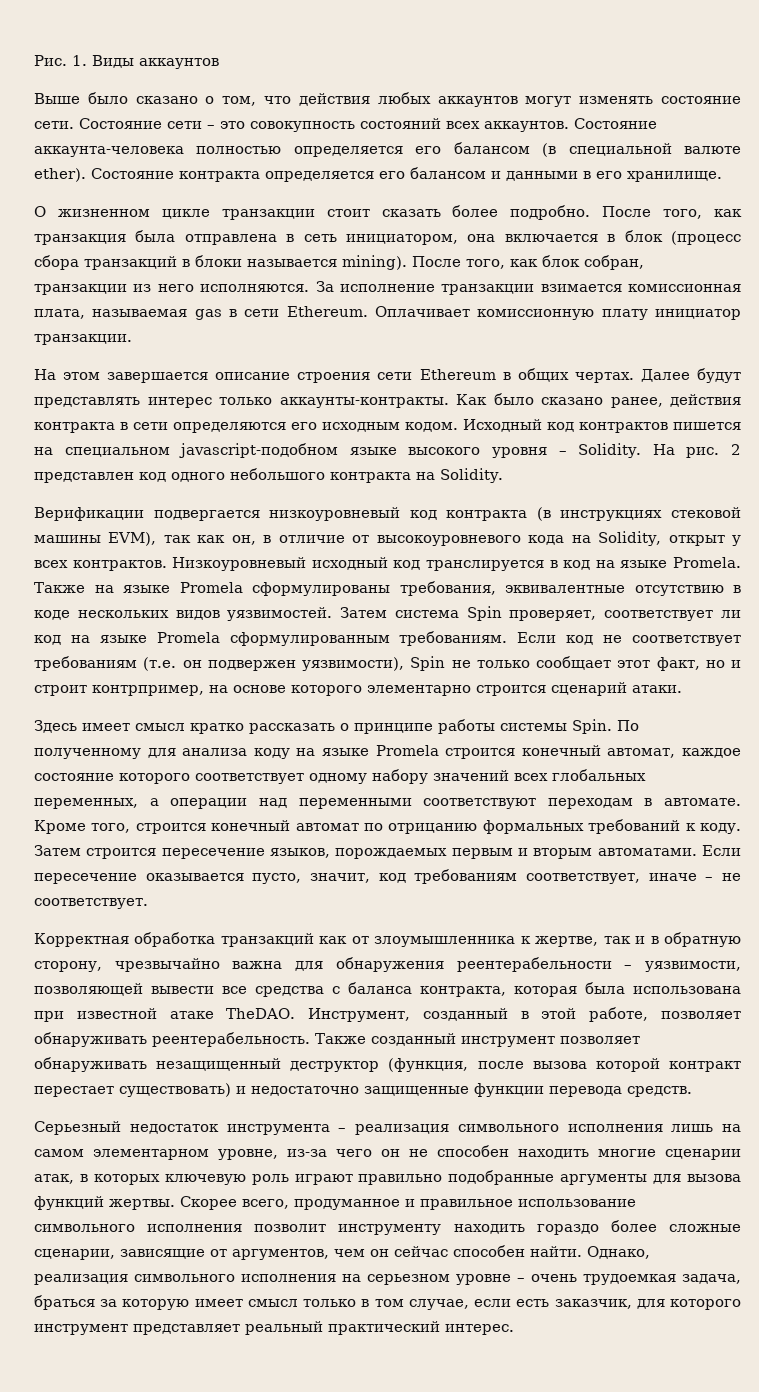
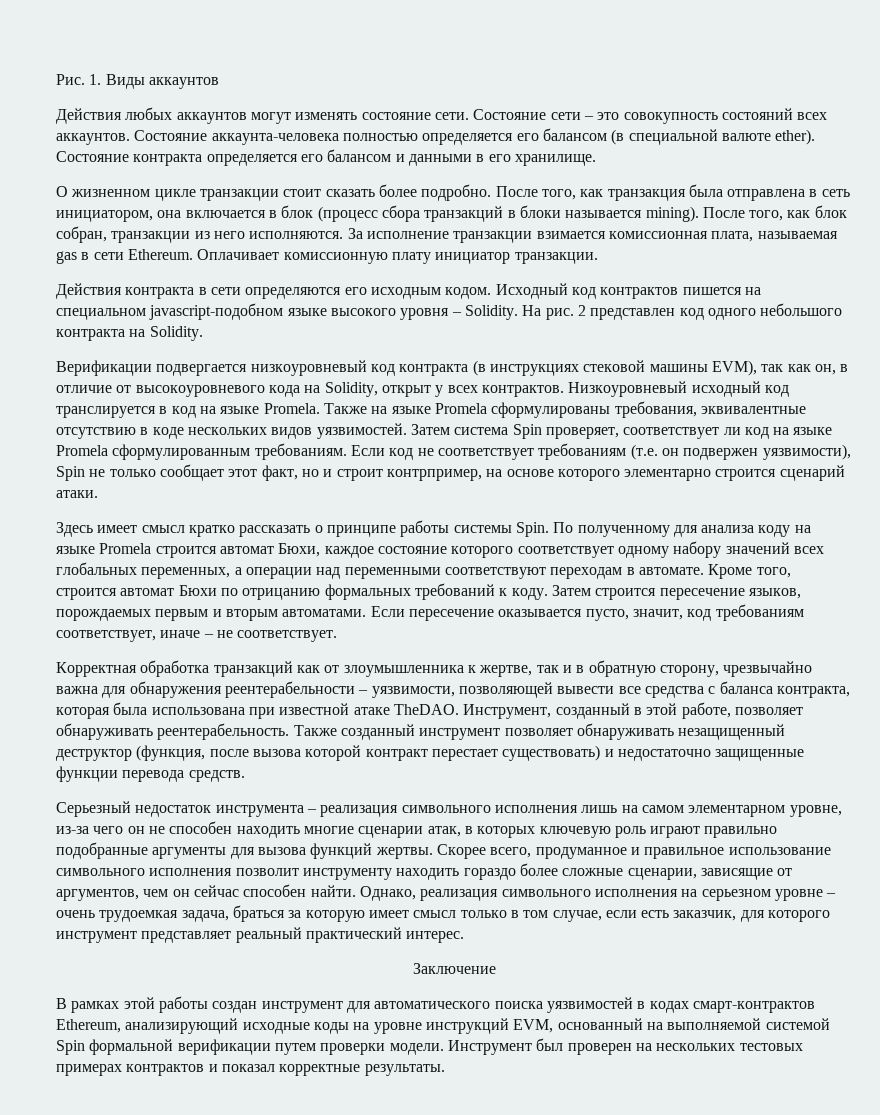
- Выше было сказано о том, что действия любых аккаунтов могут изменять состояние сети.
+ Действия любых аккаунтов могут изменять состояние сети.
- На этом завершается описание строения сети Ethereum в общих чертах. Далее будут представлять интерес только аккаунты-контракты. Как было сказано ранее, действия контракта в сети определяются его исходным кодом.
+ Действия контракта в сети определяются его исходным кодом.
- По полученному для анализа коду на языке Promela строится конечный автомат, каждое состояние которого соответствует одному набору значений всех глобальных переменных, а операции над переменными соответствуют переходам в автомате.
+ По полученному для анализа коду на языке Promela строится автомат Бюхи, каждое состояние которого соответствует одному набору значений всех глобальных переменных, а операции над переменными соответствуют переходам в автомате.
- Кроме того, строится конечный автомат по отрицанию формальных требований к коду.
+ Кроме того, строится автомат Бюхи по отрицанию формальных требований к коду.
+ Заключение
+ В рамках этой работы создан инструмент для автоматического поиска уязвимостей в кодах смарт-контрактов Ethereum, анализирующий исходные коды на уровне инструкций EVM, основанный на выполняемой системой Spin формальной верификации путем проверки модели. Инструмент был проверен на нескольких тестовых примерах контрактов и показал корректные результаты.

